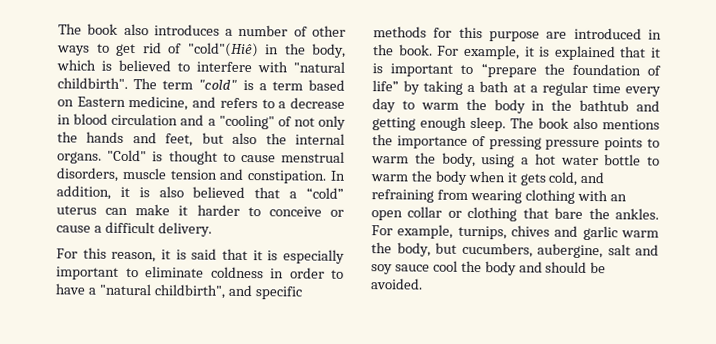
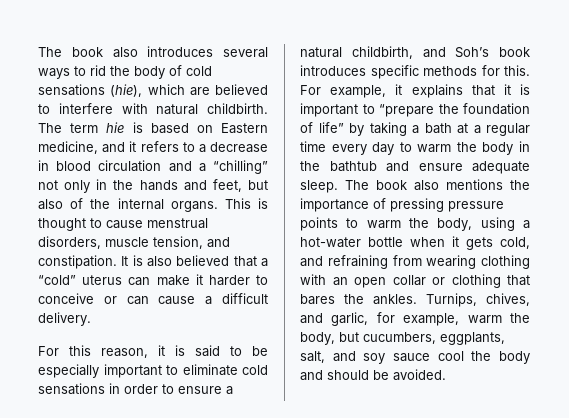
- The book also introduces a number of other ways to get rid of "cold"(Hiê) in the body, which is believed to interfere with "natural childbirth". The term "cold" is a term based on Eastern medicine, and refers to a decrease in blood circulation and a "cooling" of not only the hands and feet, but also the internal organs.
+ The book also introduces several ways to rid the body of cold sensations (hie), which are believed to interfere with natural childbirth. The term hie is based on Eastern medicine, and it refers to a decrease in blood circulation and a “chilling” not only in the hands and feet, but also of the internal organs.
- "Cold" is thought to cause menstrual disorders, muscle tension and constipation.
+ This is thought to cause menstrual disorders, muscle tension, and constipation.
- In addition, it is also believed that a “cold” uterus can make it harder to conceive or cause a difficult delivery.
+ It is also believed that a “cold” uterus can make it harder to conceive or can cause a difficult delivery.
- For this reason, it is said that it is especially important to eliminate coldness in order to have a "natural childbirth", and specific methods for this purpose are introduced in the book.
+ For this reason, it is said to be especially important to eliminate cold sensations in order to ensure a natural childbirth, and Soh’s book introduces specific methods for this.
- For example, it is explained that it is important to “prepare the foundation of life” by taking a bath at a regular time every day to warm the body in the bathtub and getting enough sleep.
+ For example, it explains that it is important to “prepare the foundation of life” by taking a bath at a regular time every day to warm the body in the bathtub and ensure adequate sleep.
- The book also mentions the importance of pressing pressure points to warm the body, using a hot water bottle to warm the body when it gets cold, and refraining from wearing clothing with an open collar or clothing that bare the ankles.
+ The book also mentions the importance of pressing pressure points to warm the body, using a hot-water bottle when it gets cold, and refraining from wearing clothing with an open collar or clothing that bares the ankles.
- For example, turnips, chives and garlic warm the body, but cucumbers, aubergine, salt and soy sauce cool the body and should be avoided.
+ Turnips, chives, and garlic, for example, warm the body, but cucumbers, eggplants, salt, and soy sauce cool the body and should be avoided.

